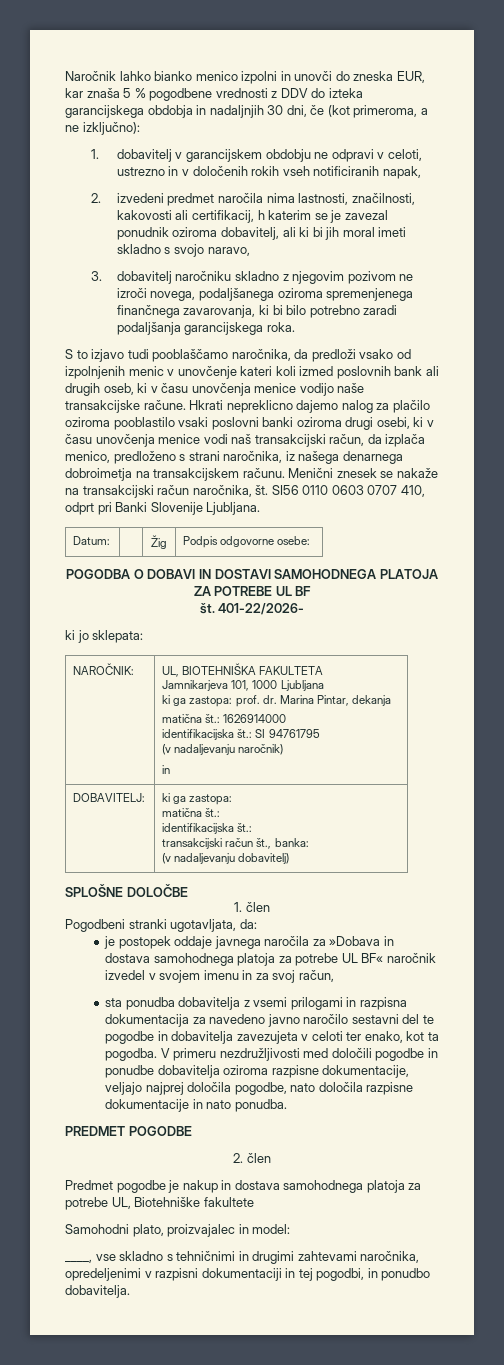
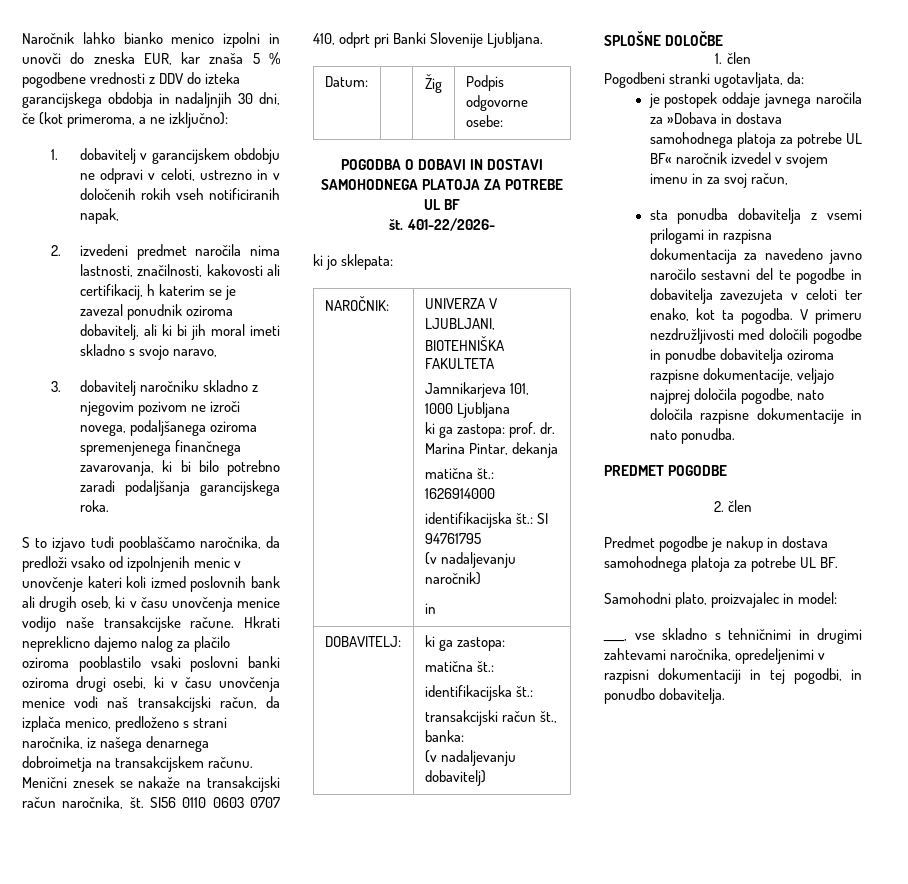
- NAROČNIK: | UL, BIOTEHNIŠKA FAKULTETA
+ NAROČNIK: | UNIVERZA V LJUBLJANI, BIOTEHNIŠKA FAKULTETA
- Predmet pogodbe je nakup in dostava samohodnega platoja za potrebe UL, Biotehniške fakultete
+ Predmet pogodbe je nakup in dostava samohodnega platoja za potrebe UL BF.

